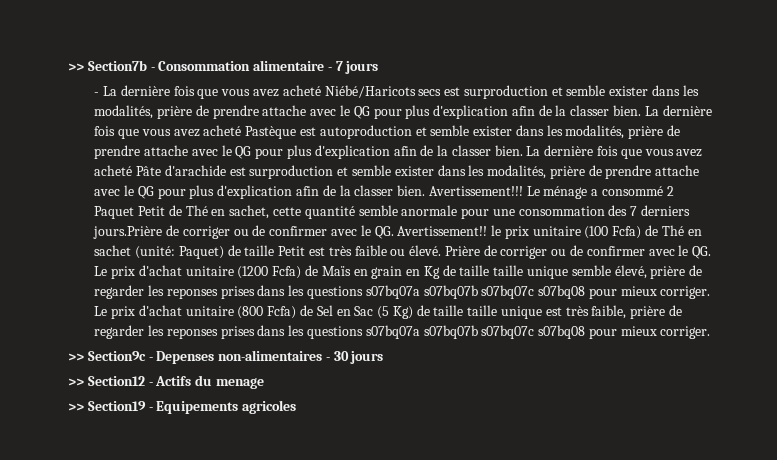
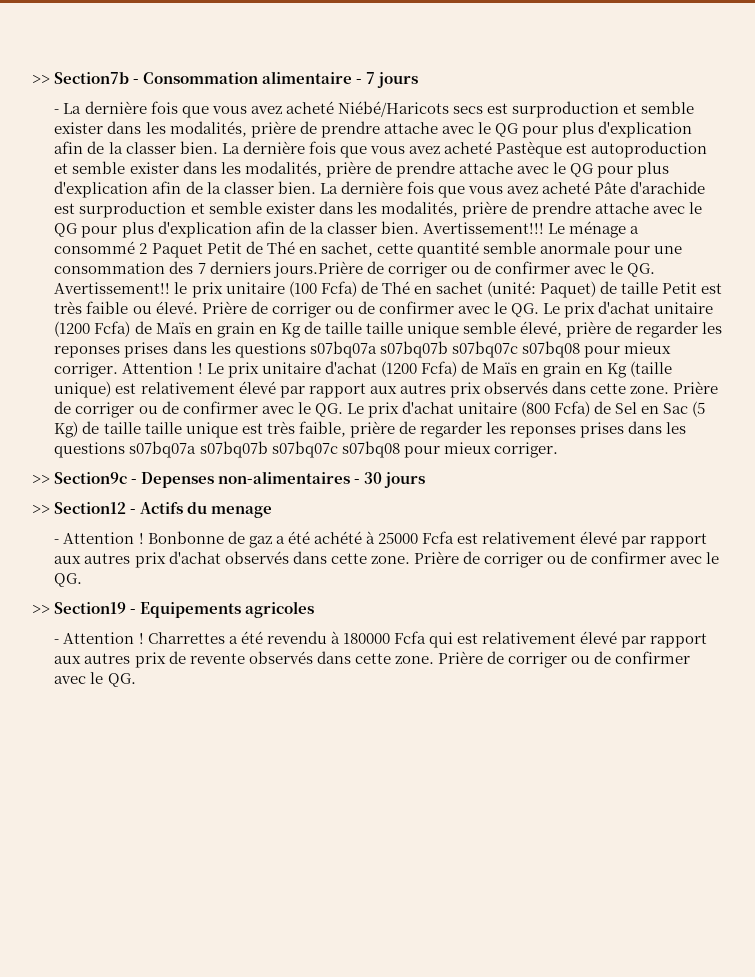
- Le prix d'achat unitaire (800 Fcfa) de Sel en Sac (5 Kg) de taille taille unique est très faible, prière de regarder les reponses prises dans les questions s07bq07a s07bq07b s07bq07c s07bq08 pour mieux corriger.
+ Attention ! Le prix unitaire d'achat (1200 Fcfa) de Maïs en grain en Kg (taille unique) est relativement élevé par rapport aux autres prix observés dans cette zone. Prière de corriger ou de confirmer avec le QG. Le prix d'achat unitaire (800 Fcfa) de Sel en Sac (5 Kg) de taille taille unique est très faible, prière de regarder les reponses prises dans les questions s07bq07a s07bq07b s07bq07c s07bq08 pour mieux corriger.
+ - Attention ! Bonbonne de gaz a été achété à 25000 Fcfa est relativement élevé par rapport aux autres prix d'achat observés dans cette zone. Prière de corriger ou de confirmer avec le QG.
+ - Attention ! Charrettes a été revendu à 180000 Fcfa qui est relativement élevé par rapport aux autres prix de revente observés dans cette zone. Prière de corriger ou de confirmer avec le QG.

